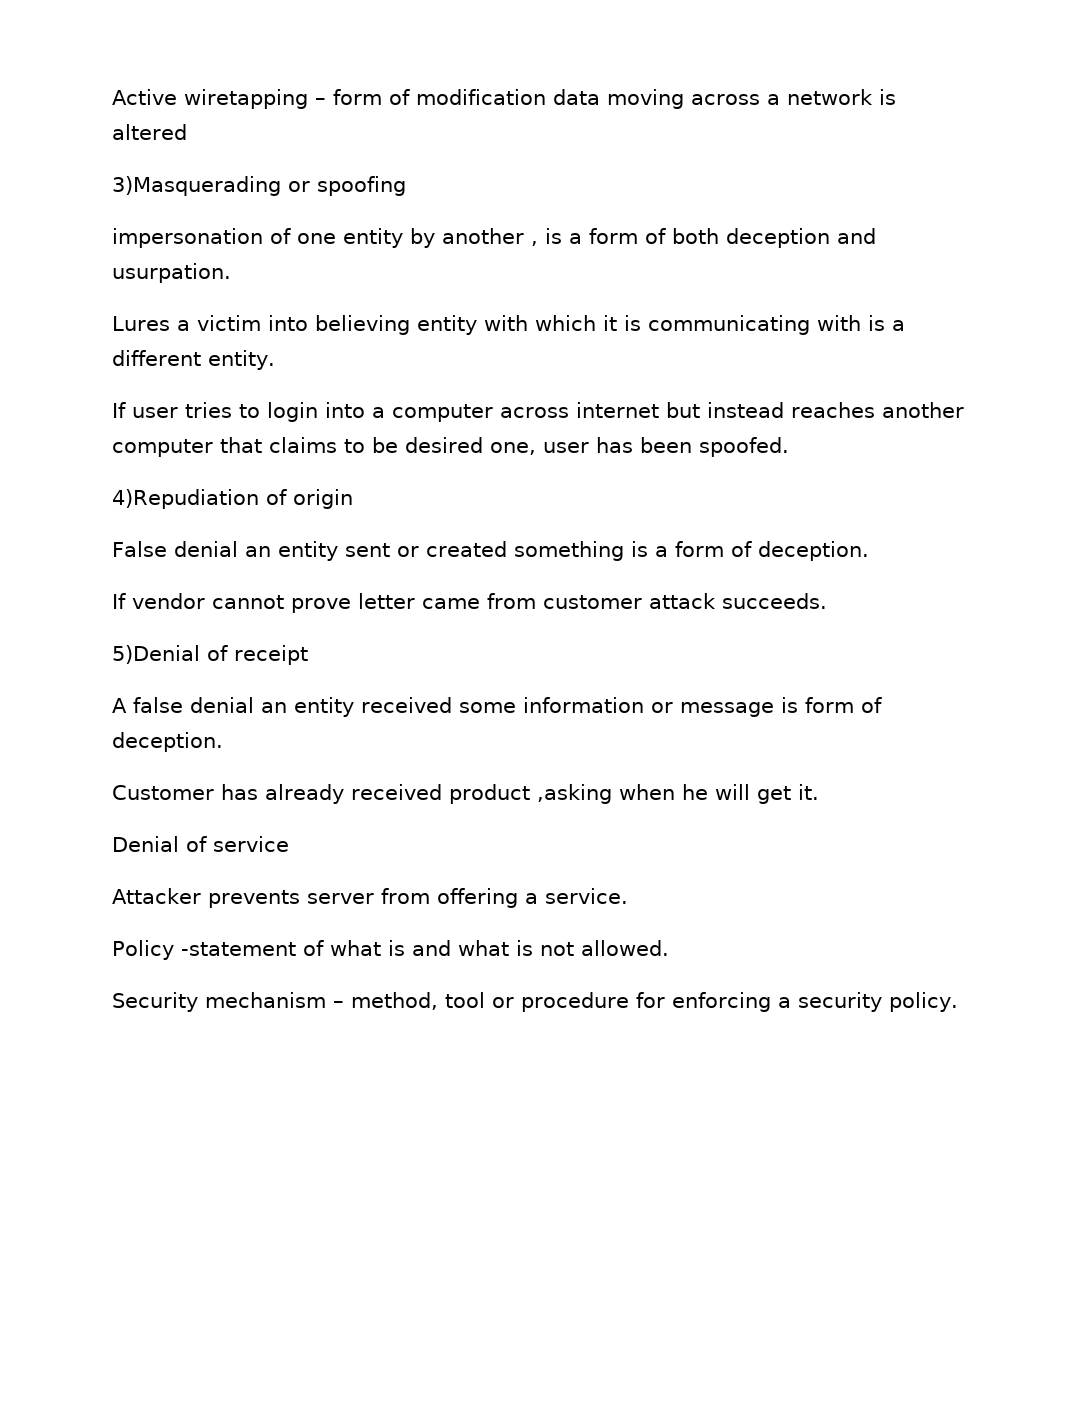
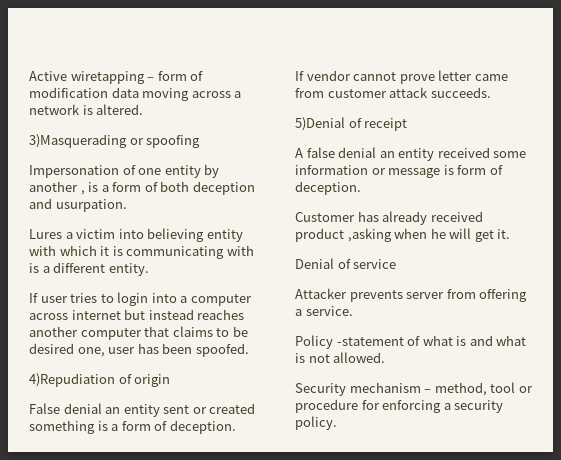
- Active wiretapping – form of modification data moving across a network is altered
+ Active wiretapping – form of modification data moving across a network is altered.
- impersonation of one entity by another , is a form of both deception and usurpation.
+ Impersonation of one entity by another , is a form of both deception and usurpation.

